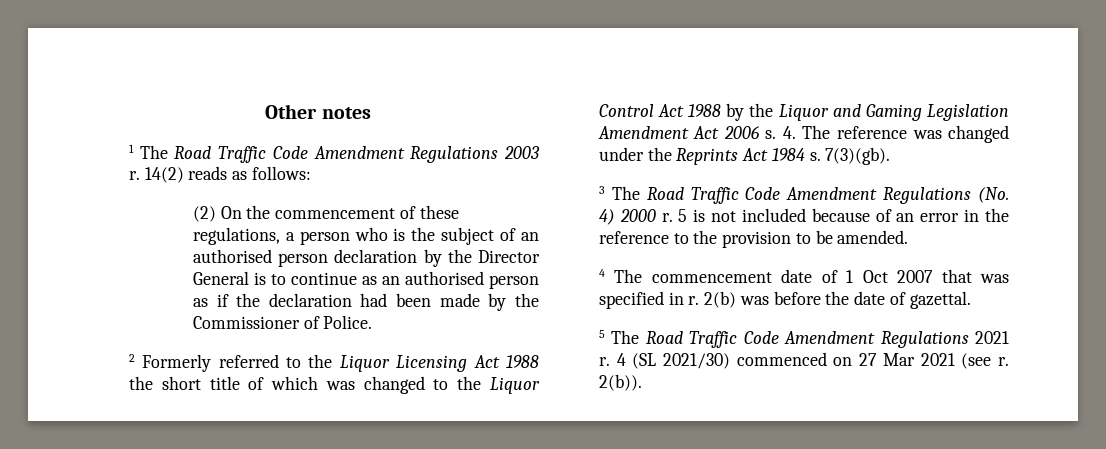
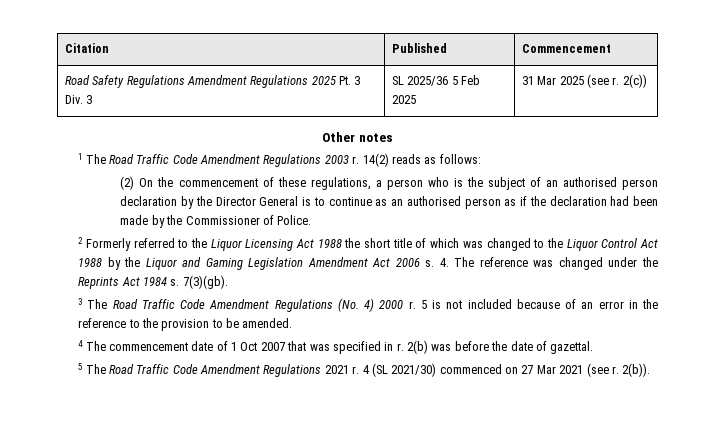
+ Citation | Published | Commencement
+ Road Safety Regulations Amendment Regulations 2025 Pt. 3 Div. 3 | SL 2025/36 5 Feb 2025 | 31 Mar 2025 (see r. 2(c))

